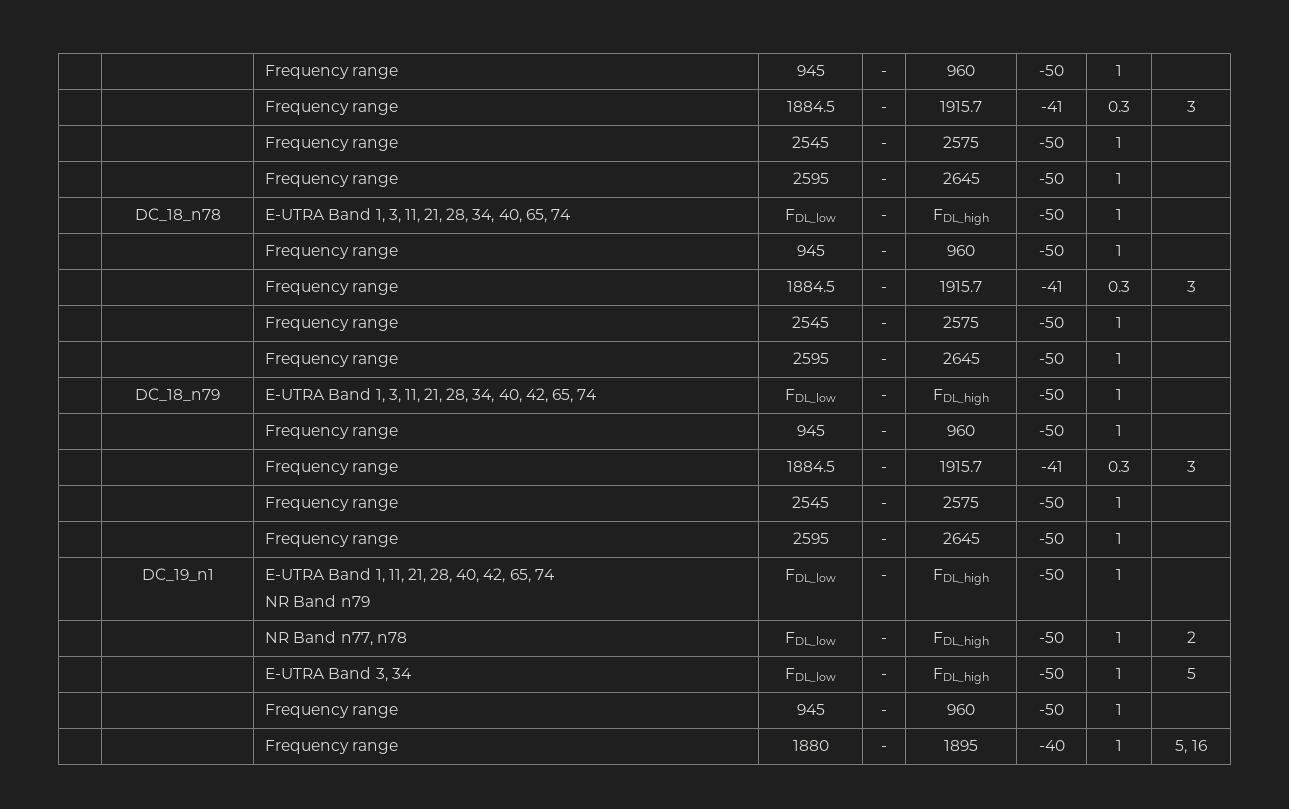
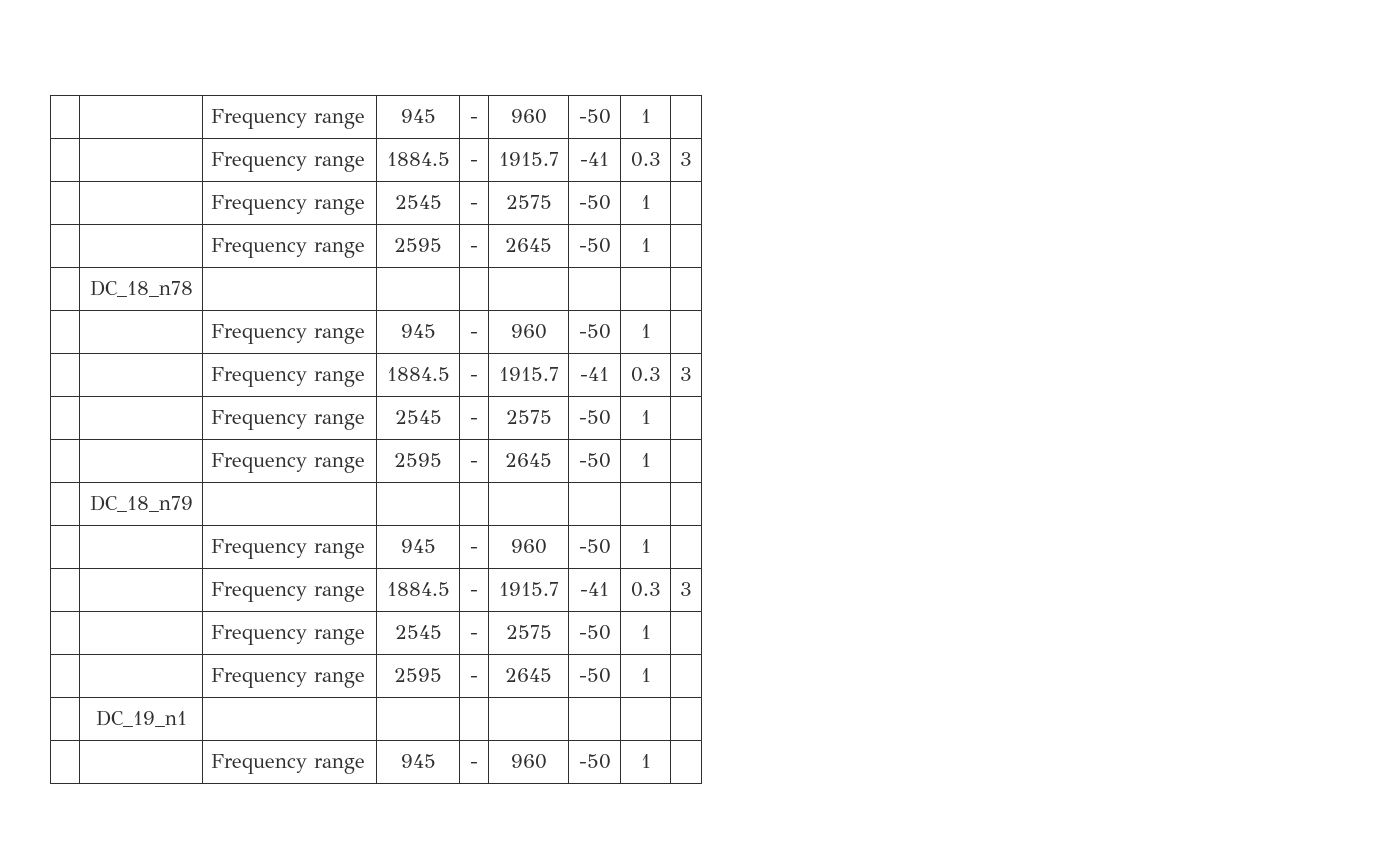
- | DC_18_n78 | E-UTRA Band 1, 3, 11, 21, 28, 34, 40, 65, 74 | FDL_low | - | FDL_high | -50 | 1 |
+ | DC_18_n78 | | | | | | |
- | DC_18_n79 | E-UTRA Band 1, 3, 11, 21, 28, 34, 40, 42, 65, 74 | FDL_low | - | FDL_high | -50 | 1 |
+ | DC_18_n79 | | | | | | |
- | DC_19_n1 | E-UTRA Band 1, 11, 21, 28, 40, 42, 65, 74
- NR Band n79 | FDL_low | - | FDL_high | -50 | 1 |
- | | NR Band n77, n78 | FDL_low | - | FDL_high | -50 | 1 | 2
- | | E-UTRA Band 3, 34 | FDL_low | - | FDL_high | -50 | 1 | 5
+ | DC_19_n1 | | | | | | |
  | | Frequency range | 945 | - | 960 | -50 | 1 |
- | | Frequency range | 1880 | - | 1895 | -40 | 1 | 5, 16

